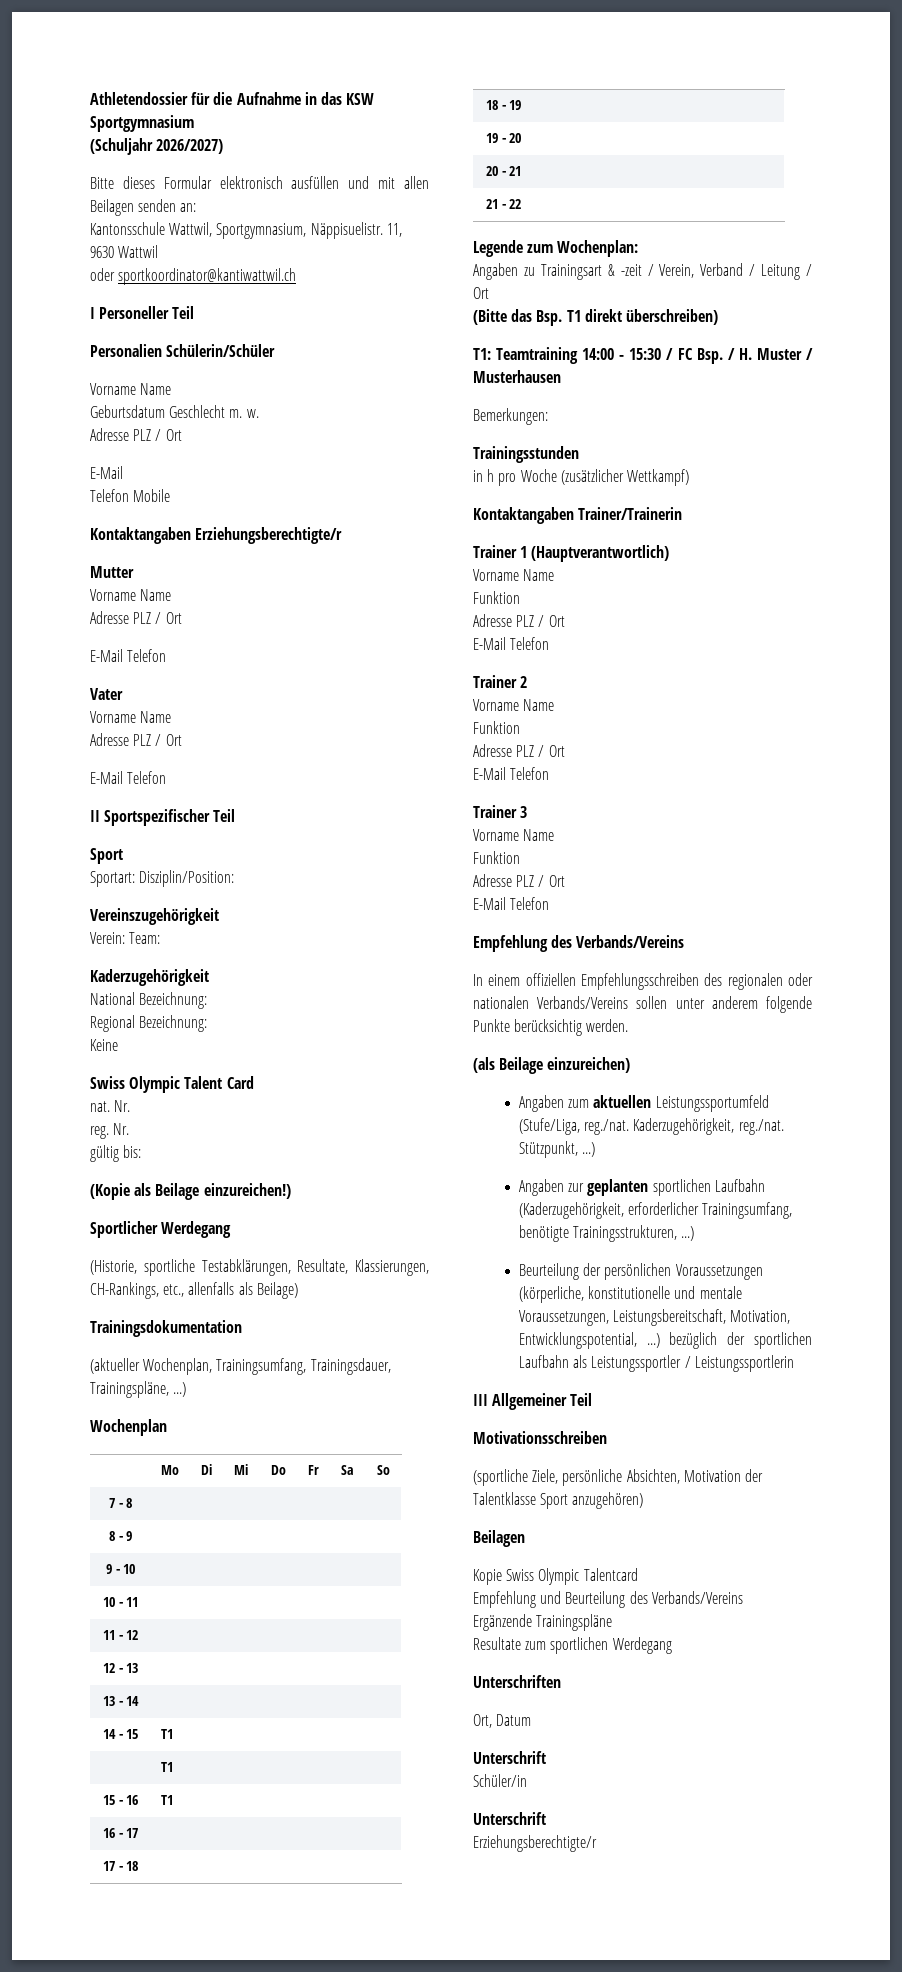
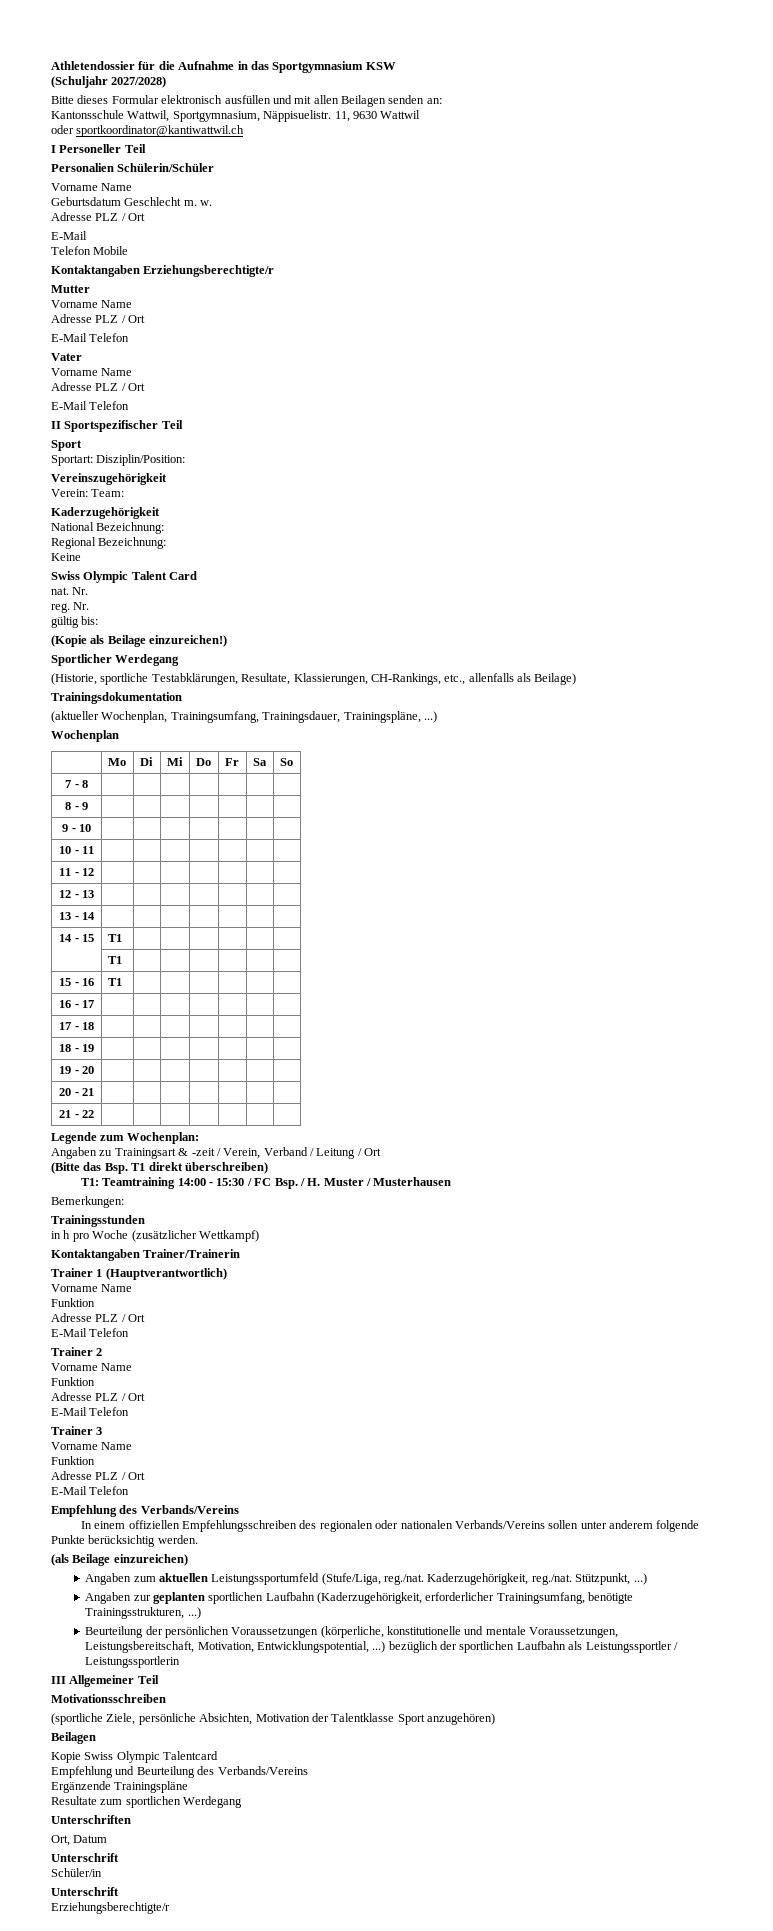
- Athletendossier für die Aufnahme in das KSW Sportgymnasium
+ Athletendossier für die Aufnahme in das Sportgymnasium KSW
- (Schuljahr 2026/2027)
+ (Schuljahr 2027/2028)

